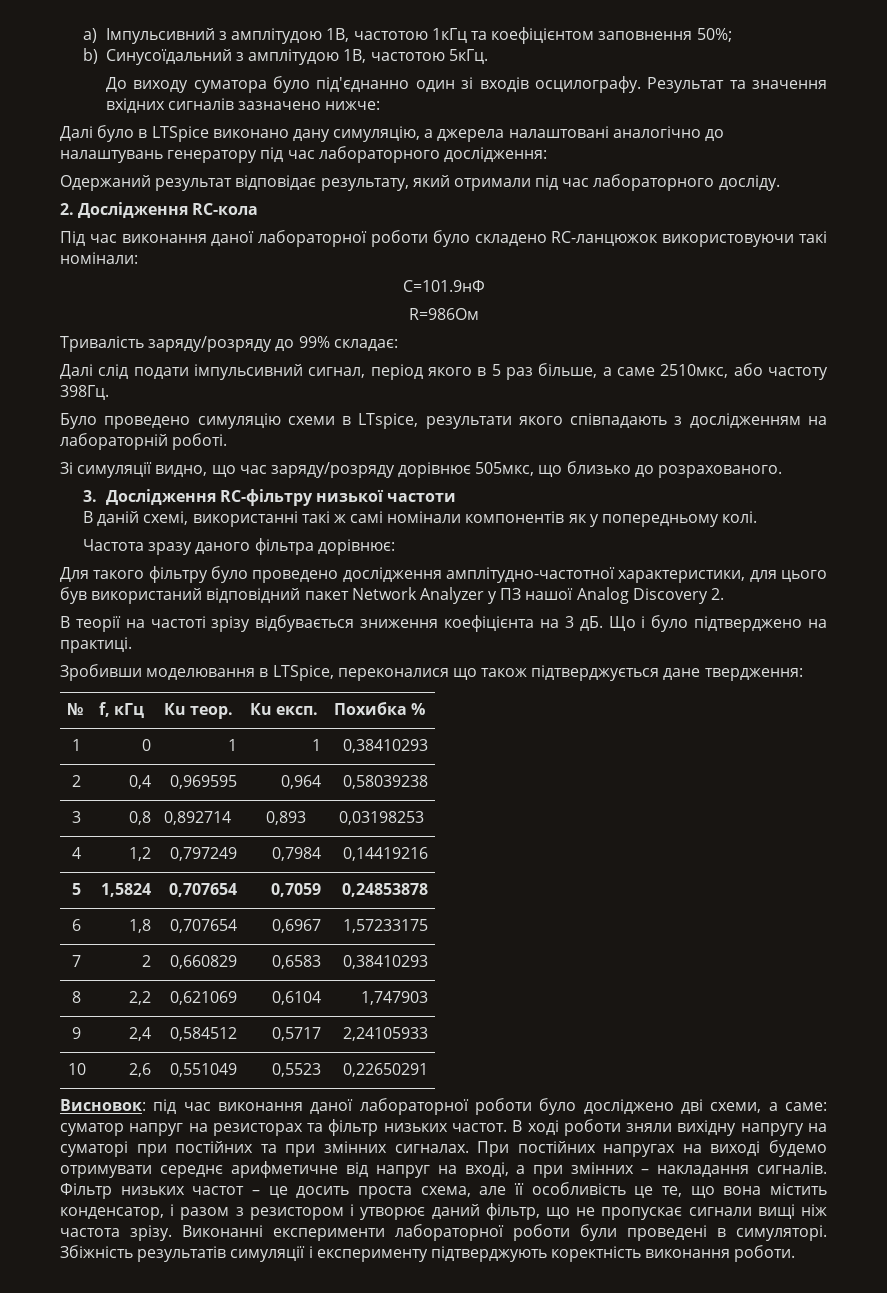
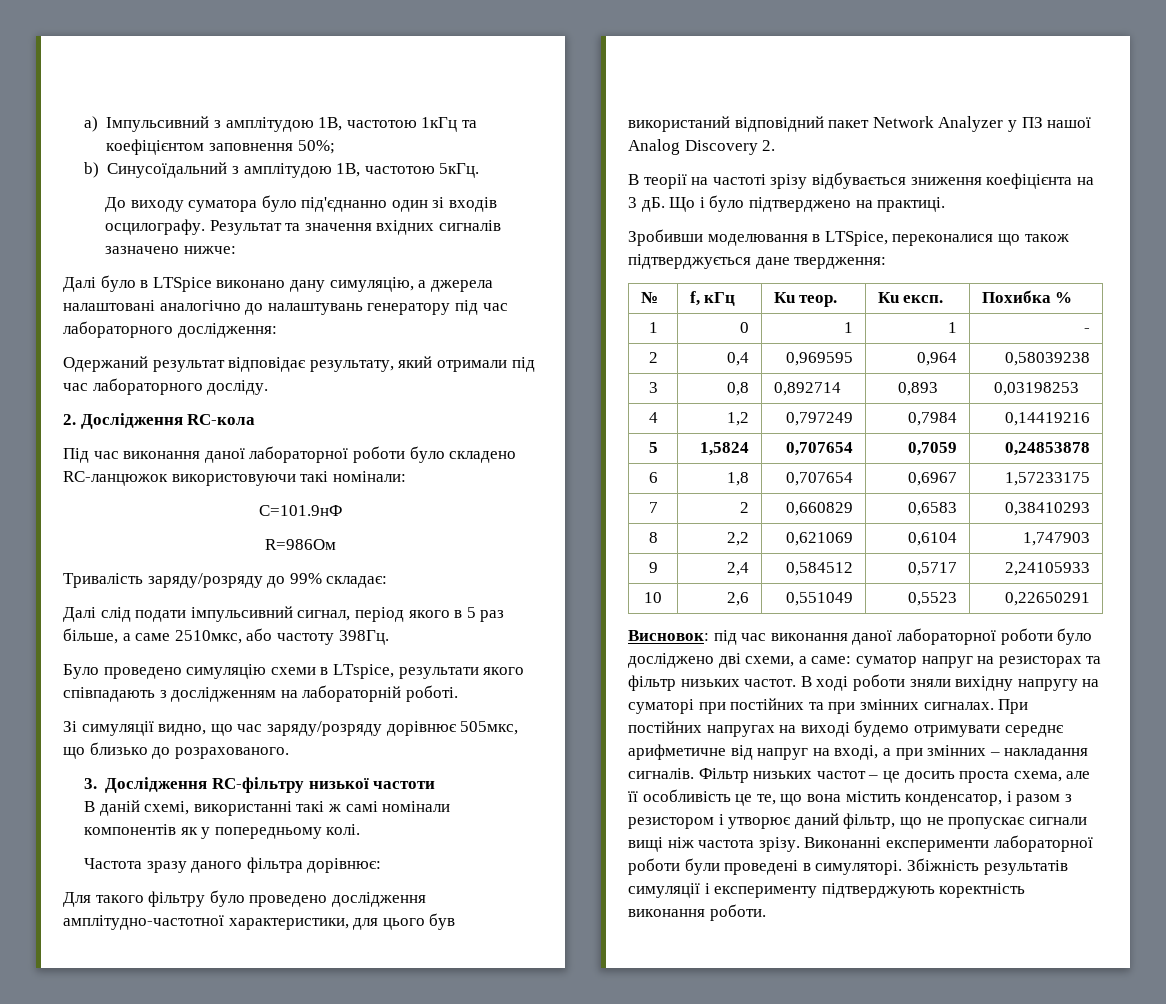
- 1 | 0 | 1 | 1 | 0,38410293
+ 1 | 0 | 1 | 1 | -

